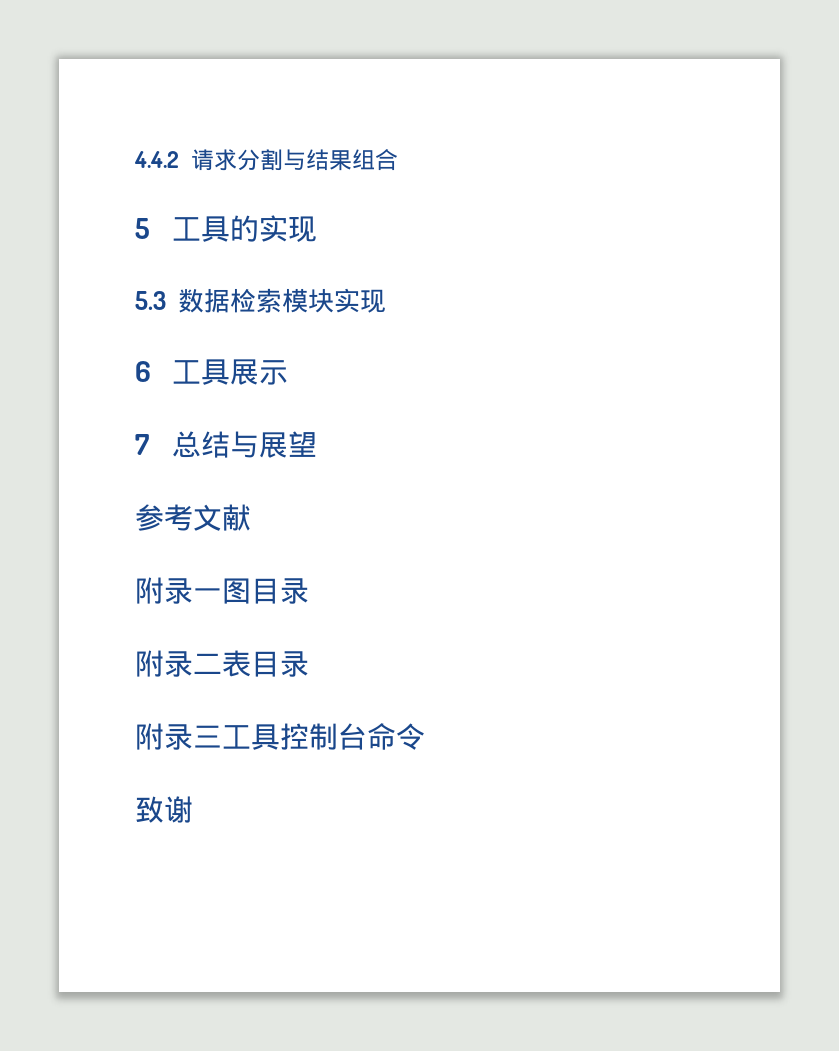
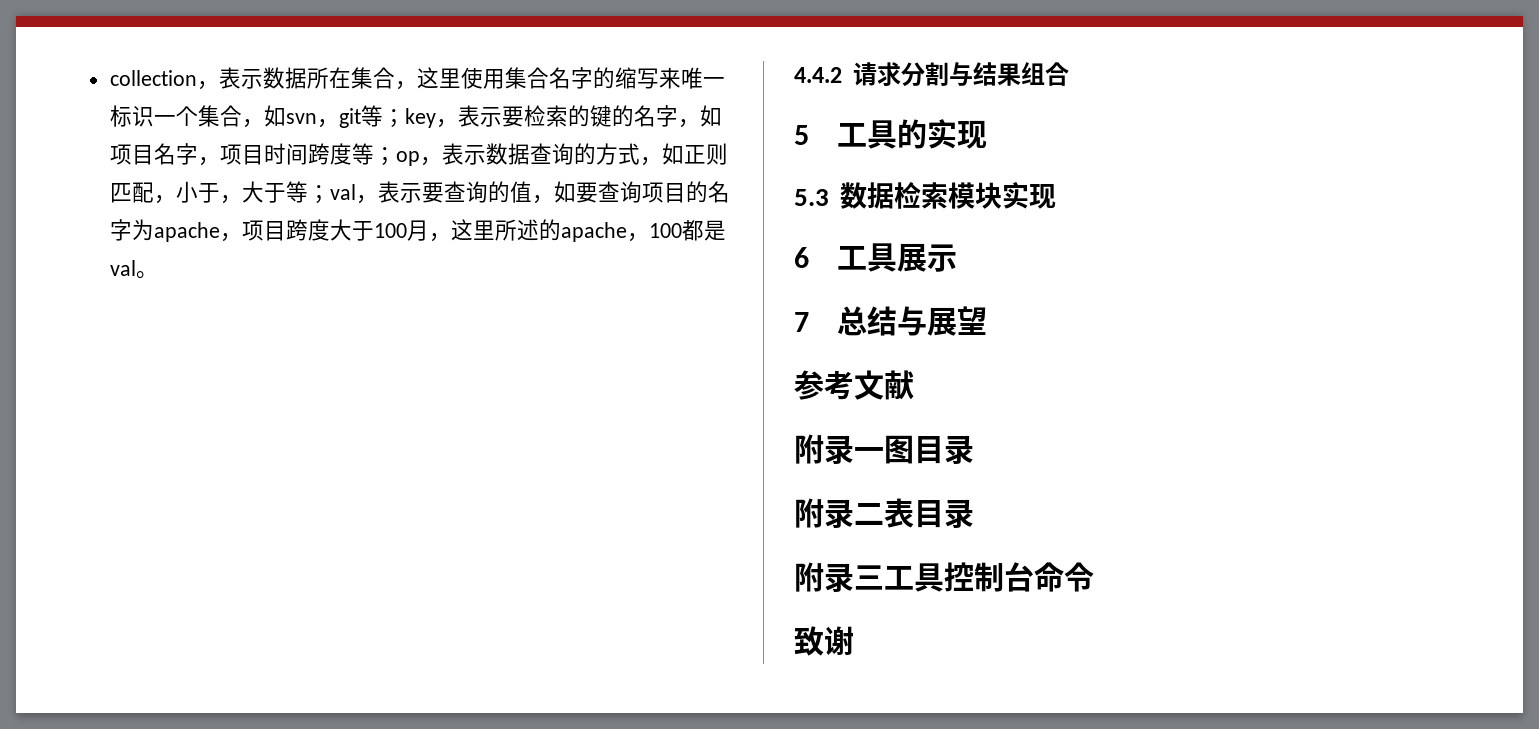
+ collection，表示数据所在集合，这里使用集合名字的缩写来唯一标识一个集合，如svn，git等；key，表示要检索的键的名字，如项目名字，项目时间跨度等；op，表示数据查询的方式，如正则匹配，小于，大于等；val，表示要查询的值，如要查询项目的名字为apache，项目跨度大于100月，这里所述的apache，100都是val。

